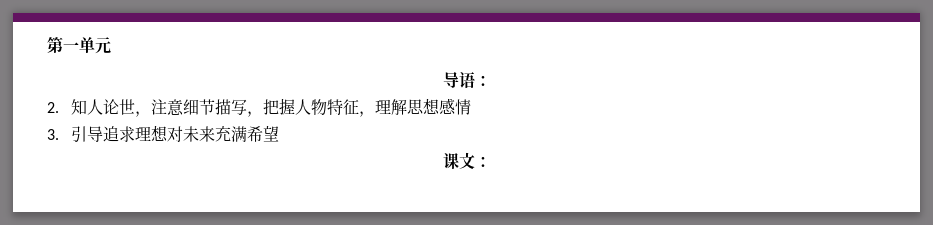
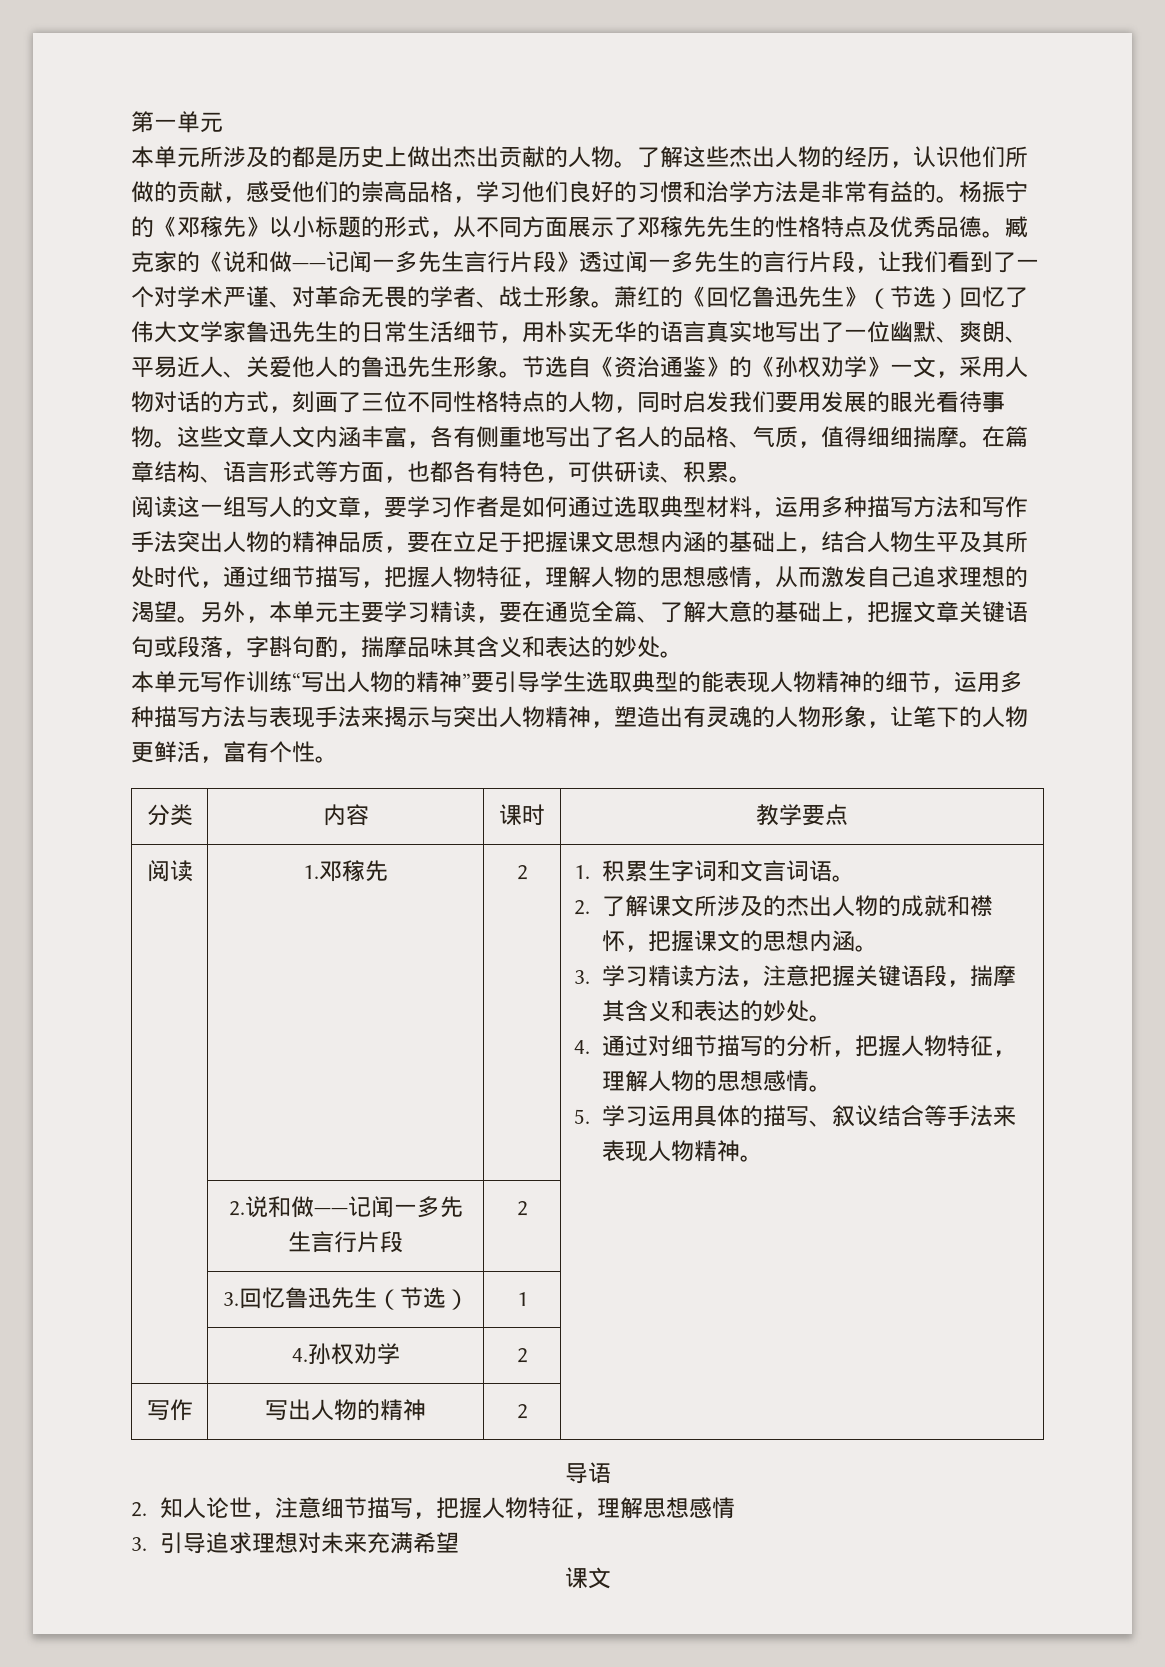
+ 本单元所涉及的都是历史上做出杰出贡献的人物。了解这些杰出人物的经历，认识他们所做的贡献，感受他们的崇高品格，学习他们良好的习惯和治学方法是非常有益的。杨振宁的《邓稼先》以小标题的形式，从不同方面展示了邓稼先先生的性格特点及优秀品德。臧克家的《说和做——记闻一多先生言行片段》透过闻一多先生的言行片段，让我们看到了一个对学术严谨、对革命无畏的学者、战士形象。萧红的《回忆鲁迅先生》（节选）回忆了伟大文学家鲁迅先生的日常生活细节，用朴实无华的语言真实地写出了一位幽默、爽朗、平易近人、关爱他人的鲁迅先生形象。节选自《资治通鉴》的《孙权劝学》一文，采用人物对话的方式，刻画了三位不同性格特点的人物，同时启发我们要用发展的眼光看待事物。这些文章人文内涵丰富，各有侧重地写出了名人的品格、气质，值得细细揣摩。在篇章结构、语言形式等方面，也都各有特色，可供研读、积累。
+ 阅读这一组写人的文章，要学习作者是如何通过选取典型材料，运用多种描写方法和写作手法突出人物的精神品质，要在立足于把握课文思想内涵的基础上，结合人物生平及其所处时代，通过细节描写，把握人物特征，理解人物的思想感情，从而激发自己追求理想的渴望。另外，本单元主要学习精读，要在通览全篇、了解大意的基础上，把握文章关键语句或段落，字斟句酌，揣摩品味其含义和表达的妙处。
+ 本单元写作训练“写出人物的精神”要引导学生选取典型的能表现人物精神的细节，运用多种描写方法与表现手法来揭示与突出人物精神，塑造出有灵魂的人物形象，让笔下的人物更鲜活，富有个性。
+ 分类 | 内容 | 课时 | 教学要点
+ 阅读 | 1.邓稼先 | 2 | 1.积累生字词和文言词语。
+ 2.了解课文所涉及的杰出人物的成就和襟怀，把握课文的思想内涵。
+ 3.学习精读方法，注意把握关键语段，揣摩其含义和表达的妙处。
+ 4.通过对细节描写的分析，把握人物特征，理解人物的思想感情。
+ 5.学习运用具体的描写、叙议结合等手法来表现人物精神。
+ | 2.说和做——记闻一多先生言行片段 | 2 |
+ | 3.回忆鲁迅先生（节选） | 1 |
+ | 4.孙权劝学 | 2 |
+ 写作 | 写出人物的精神 | 2 |
- 导语：
+ 导语
  3.引导追求理想对未来充满希望
- 课文：
+ 课文

